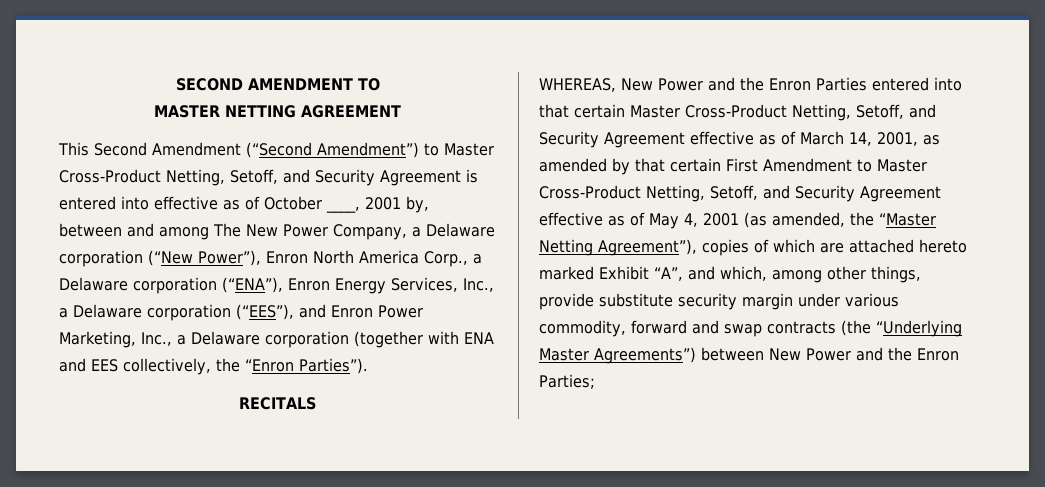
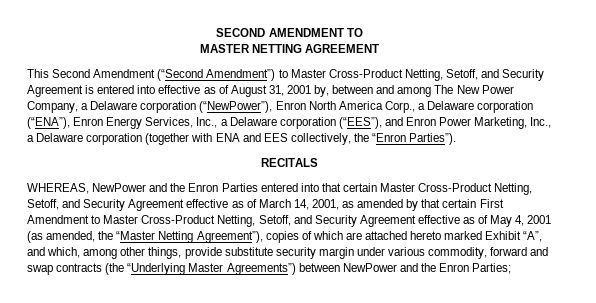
- This Second Amendment (“Second Amendment”) to Master Cross-Product Netting, Setoff, and Security Agreement is entered into effective as of October ____, 2001 by, between and among The New Power Company, a Delaware corporation (“New Power”), Enron North America Corp., a Delaware corporation (“ENA”), Enron Energy Services, Inc., a Delaware corporation (“EES”), and Enron Power Marketing, Inc., a Delaware corporation (together with ENA and EES collectively, the “Enron Parties”).
+ This Second Amendment (“Second Amendment”) to Master Cross-Product Netting, Setoff, and Security Agreement is entered into effective as of August 31, 2001 by, between and among The New Power Company, a Delaware corporation (“NewPower”), Enron North America Corp., a Delaware corporation (“ENA”), Enron Energy Services, Inc., a Delaware corporation (“EES”), and Enron Power Marketing, Inc., a Delaware corporation (together with ENA and EES collectively, the “Enron Parties”).
- WHEREAS, New Power and the Enron Parties entered into that certain Master Cross-Product Netting, Setoff, and Security Agreement effective as of March 14, 2001, as amended by that certain First Amendment to Master Cross-Product Netting, Setoff, and Security Agreement effective as of May 4, 2001 (as amended, the “Master Netting Agreement”), copies of which are attached hereto marked Exhibit “A”, and which, among other things, provide substitute security margin under various commodity, forward and swap contracts (the “Underlying Master Agreements”) between New Power and the Enron Parties;
+ WHEREAS, NewPower and the Enron Parties entered into that certain Master Cross-Product Netting, Setoff, and Security Agreement effective as of March 14, 2001, as amended by that certain First Amendment to Master Cross-Product Netting, Setoff, and Security Agreement effective as of May 4, 2001 (as amended, the “Master Netting Agreement”), copies of which are attached hereto marked Exhibit “A”, and which, among other things, provide substitute security margin under various commodity, forward and swap contracts (the “Underlying Master Agreements”) between NewPower and the Enron Parties;

